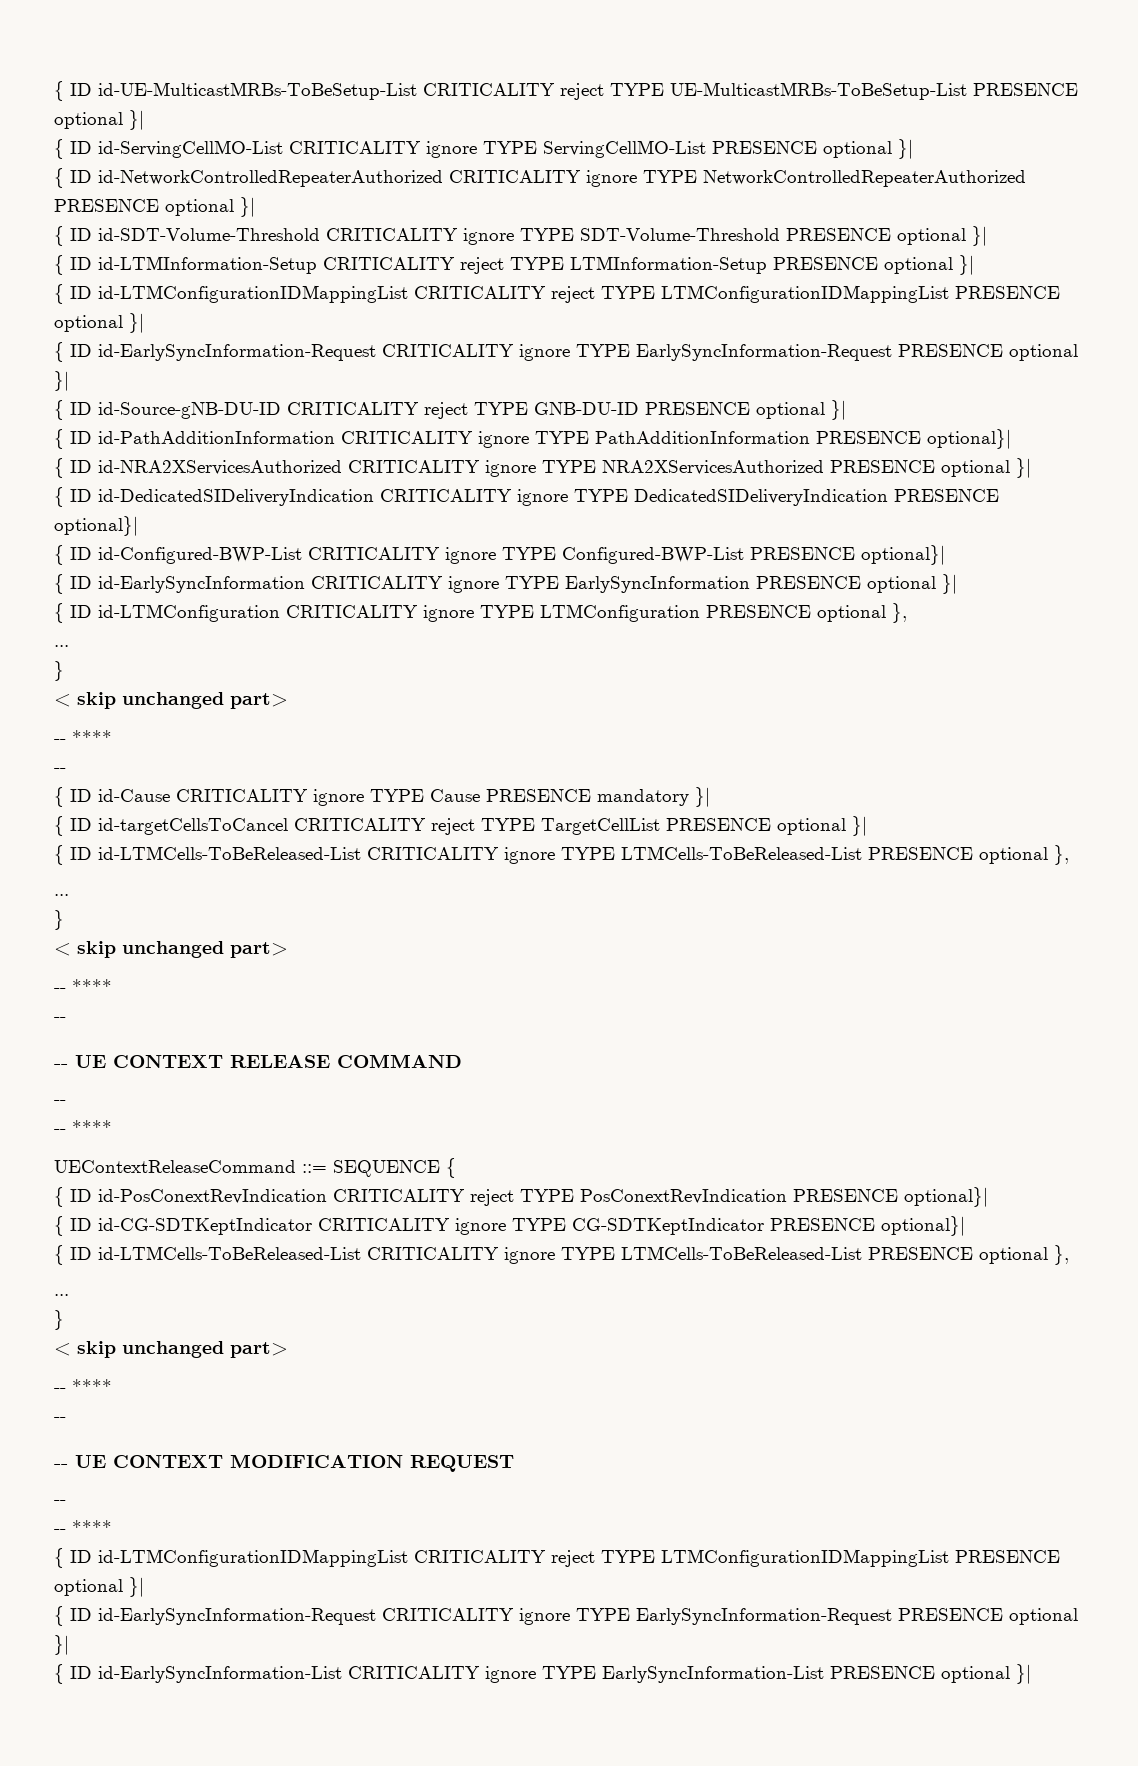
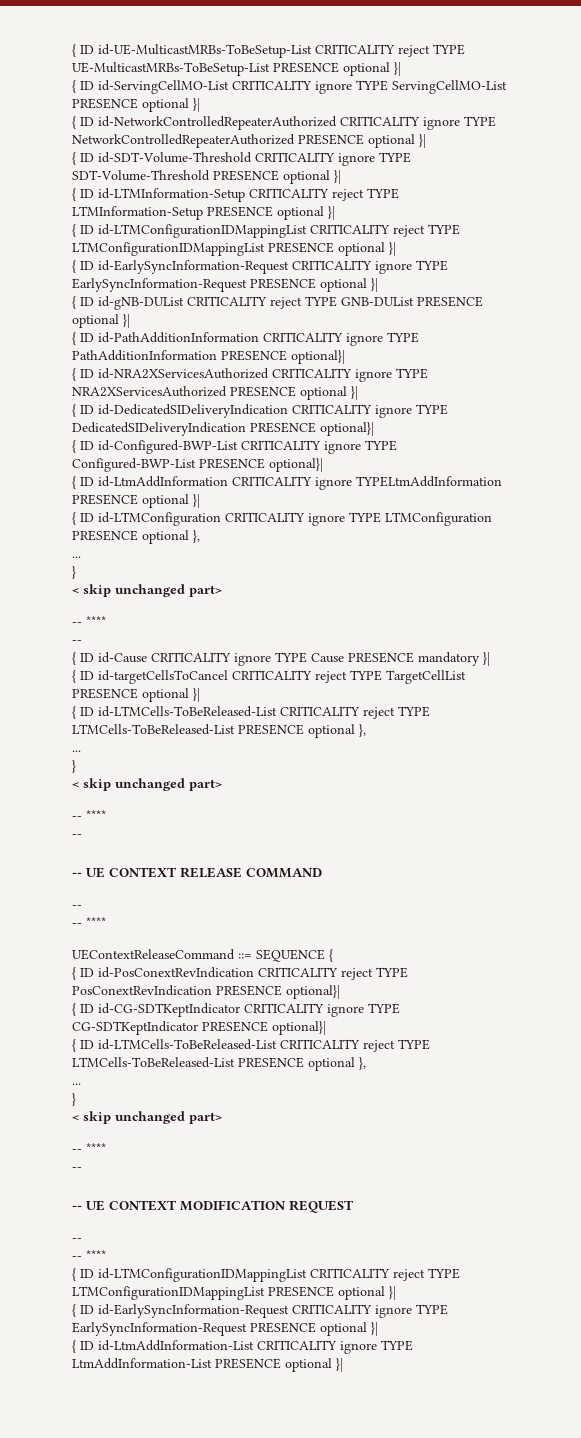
- { ID id-Source-gNB-DU-ID CRITICALITY reject TYPE GNB-DU-ID PRESENCE optional }|
+ { ID id-gNB-DUList CRITICALITY reject TYPE GNB-DUList PRESENCE optional }|
- { ID id-EarlySyncInformation CRITICALITY ignore TYPE EarlySyncInformation PRESENCE optional }|
+ { ID id-LtmAddInformation CRITICALITY ignore TYPELtmAddInformation PRESENCE optional }|
  { ID id-targetCellsToCancel CRITICALITY reject TYPE TargetCellList PRESENCE optional }|
- { ID id-LTMCells-ToBeReleased-List CRITICALITY ignore TYPE LTMCells-ToBeReleased-List PRESENCE optional },
+ { ID id-LTMCells-ToBeReleased-List CRITICALITY reject TYPE LTMCells-ToBeReleased-List PRESENCE optional },
  { ID id-CG-SDTKeptIndicator CRITICALITY ignore TYPE CG-SDTKeptIndicator PRESENCE optional}|
- { ID id-LTMCells-ToBeReleased-List CRITICALITY ignore TYPE LTMCells-ToBeReleased-List PRESENCE optional },
+ { ID id-LTMCells-ToBeReleased-List CRITICALITY reject TYPE LTMCells-ToBeReleased-List PRESENCE optional },
- { ID id-EarlySyncInformation-List CRITICALITY ignore TYPE EarlySyncInformation-List PRESENCE optional }|
+ { ID id-LtmAddInformation-List CRITICALITY ignore TYPE LtmAddInformation-List PRESENCE optional }|

